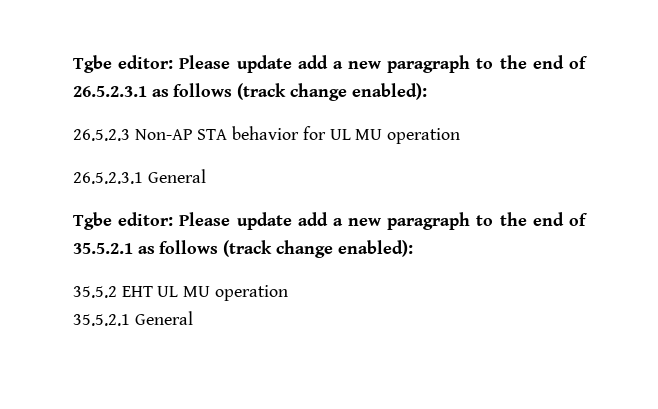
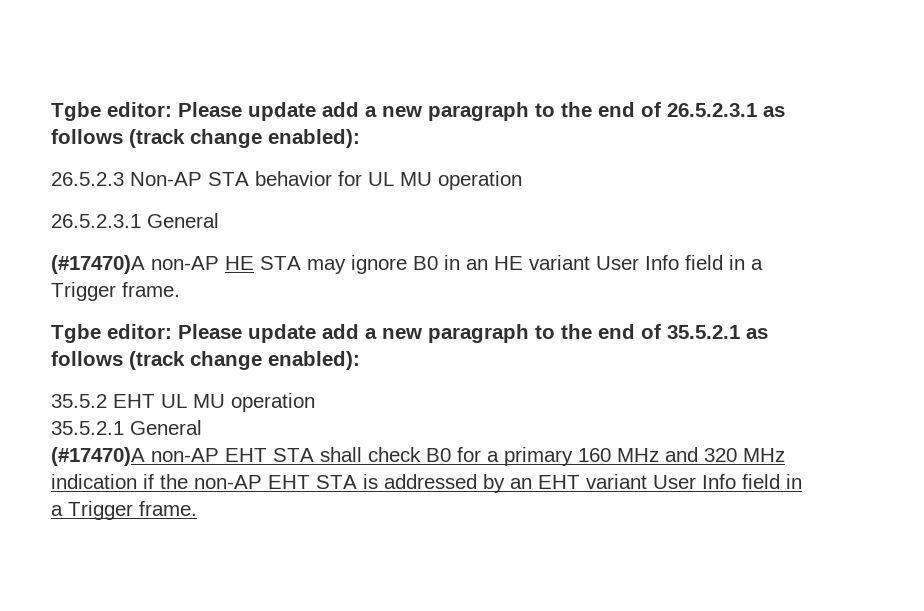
+ (#17470)A non-AP HE STA may ignore B0 in an HE variant User Info field in a Trigger frame.
+ (#17470)A non-AP EHT STA shall check B0 for a primary 160 MHz and 320 MHz indication if the non-AP EHT STA is addressed by an EHT variant User Info field in a Trigger frame.

